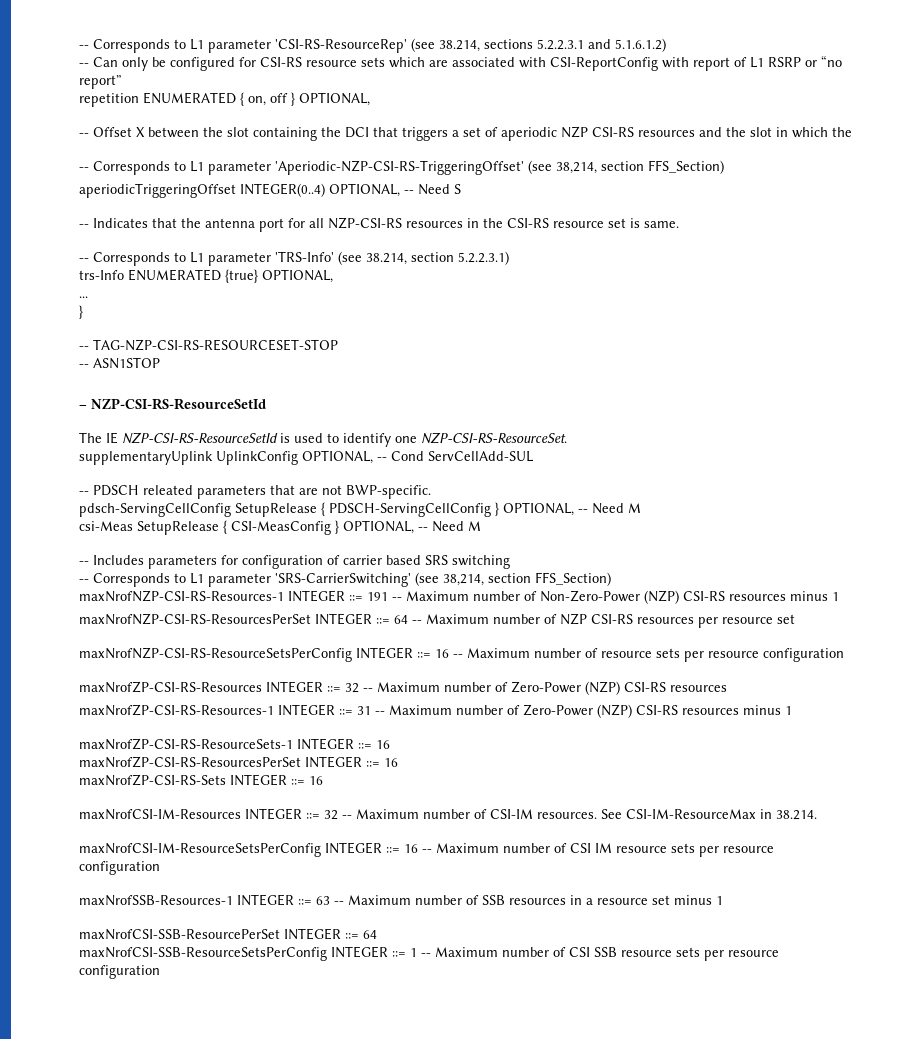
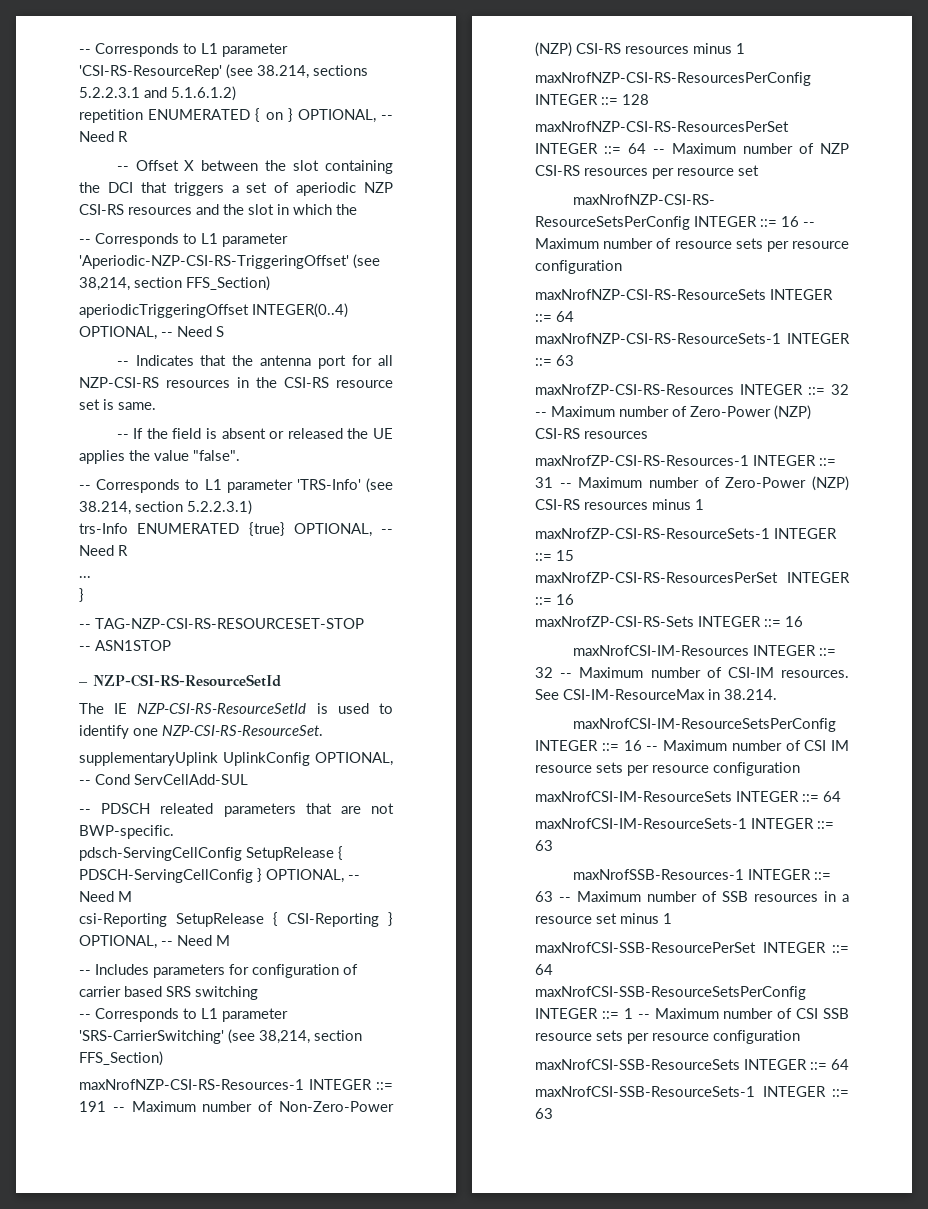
- -- Can only be configured for CSI-RS resource sets which are associated with CSI-ReportConfig with report of L1 RSRP or “no report”
- repetition ENUMERATED { on, off } OPTIONAL,
+ repetition ENUMERATED { on } OPTIONAL, -- Need R
+ -- If the field is absent or released the UE applies the value "false".
- trs-Info ENUMERATED {true} OPTIONAL,
+ trs-Info ENUMERATED {true} OPTIONAL, -- Need R
- csi-Meas SetupRelease { CSI-MeasConfig } OPTIONAL, -- Need M
+ csi-Reporting SetupRelease { CSI-Reporting } OPTIONAL, -- Need M
+ maxNrofNZP-CSI-RS-ResourcesPerConfig INTEGER ::= 128
+ maxNrofNZP-CSI-RS-ResourceSets INTEGER ::= 64
+ maxNrofNZP-CSI-RS-ResourceSets-1 INTEGER ::= 63
- maxNrofZP-CSI-RS-ResourceSets-1 INTEGER ::= 16
+ maxNrofZP-CSI-RS-ResourceSets-1 INTEGER ::= 15
+ maxNrofCSI-IM-ResourceSets INTEGER ::= 64
+ maxNrofCSI-IM-ResourceSets-1 INTEGER ::= 63
+ maxNrofCSI-SSB-ResourceSets INTEGER ::= 64
+ maxNrofCSI-SSB-ResourceSets-1 INTEGER ::= 63

